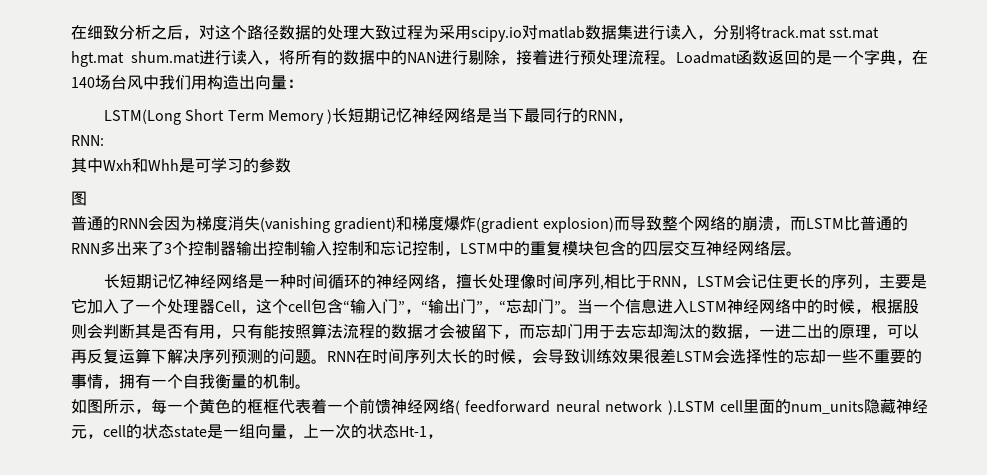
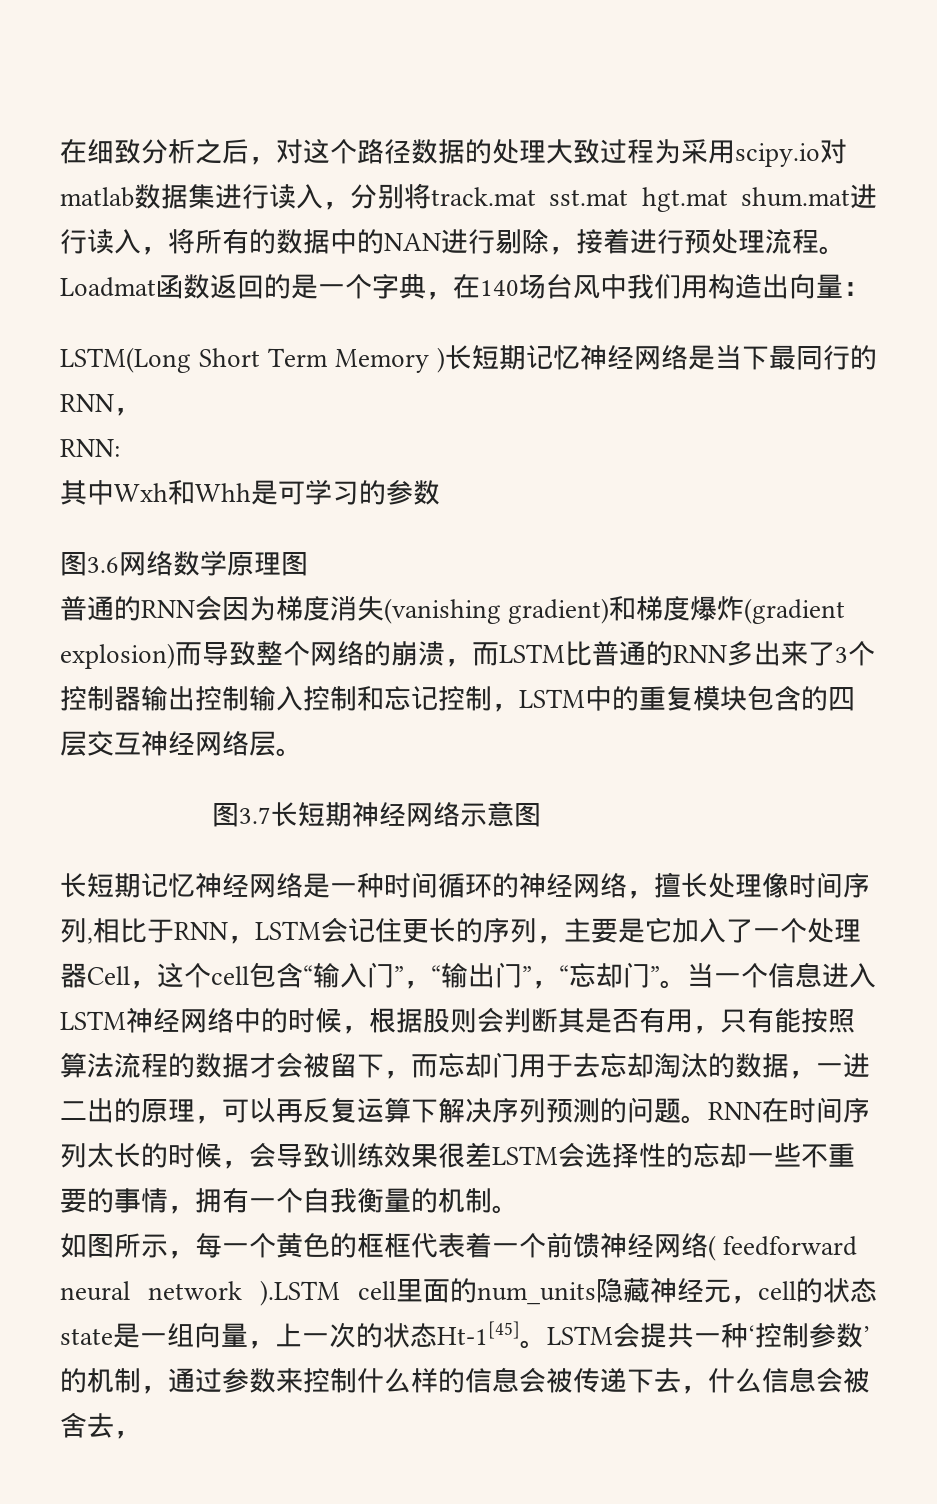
  其中Wxh和Whh是可学习的参数
- 图
+ 图3.6网络数学原理图
+ 图3.7长短期神经网络示意图
- 如图所示，每一个黄色的框框代表着一个前馈神经网络( feedforward neural network ).LSTM cell里面的num_units隐藏神经元，cell的状态state是一组向量，上一次的状态Ht-1，
+ 如图所示，每一个黄色的框框代表着一个前馈神经网络( feedforward neural network ).LSTM cell里面的num_units隐藏神经元，cell的状态state是一组向量，上一次的状态Ht-1[45]。LSTM会提共一种‘控制参数’的机制，通过参数来控制什么样的信息会被传递下去，什么信息会被舍去，

